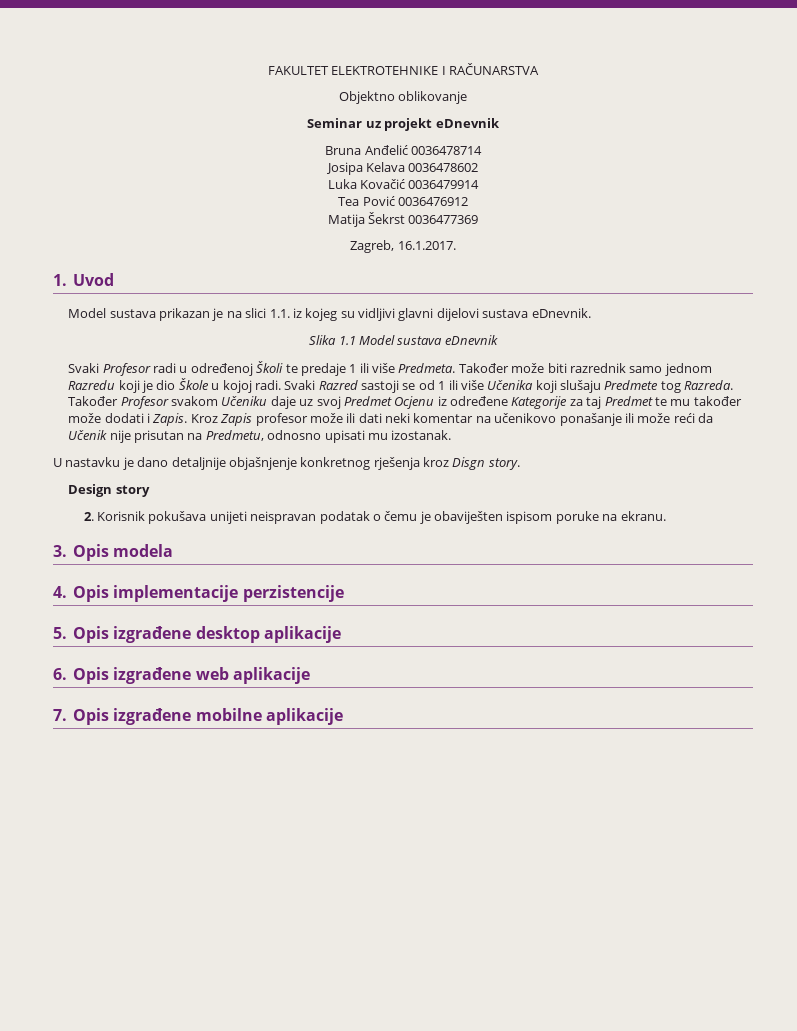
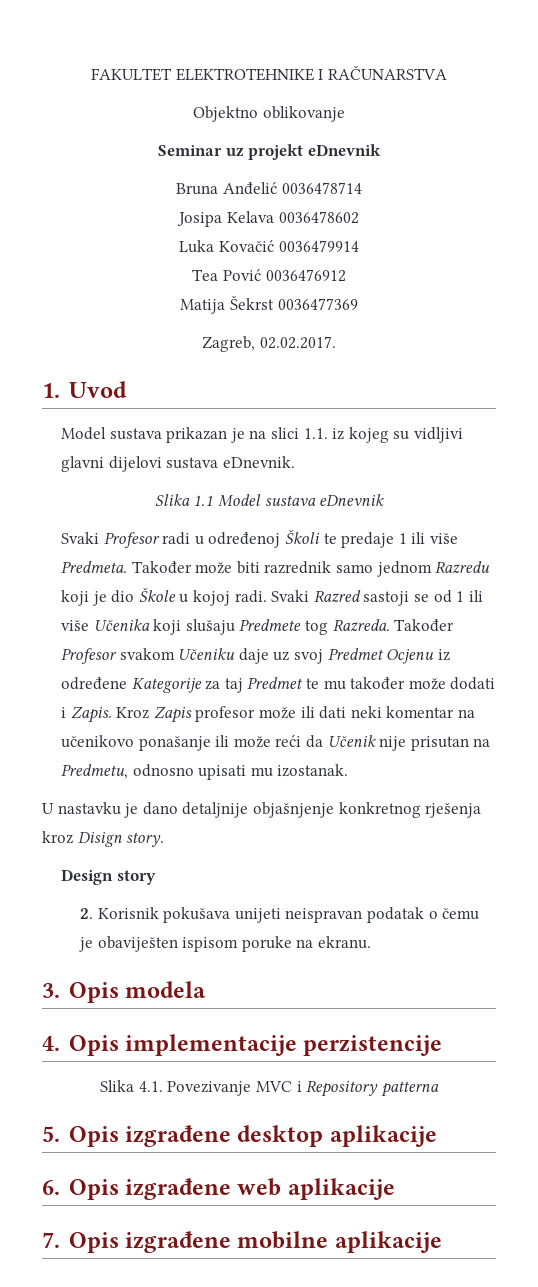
- Zagreb, 16.1.2017.
+ Zagreb, 02.02.2017.
- U nastavku je dano detaljnije objašnjenje konkretnog rješenja kroz Disgn story.
+ U nastavku je dano detaljnije objašnjenje konkretnog rješenja kroz Disign story.
+ Slika 4.1. Povezivanje MVC i Repository patterna

